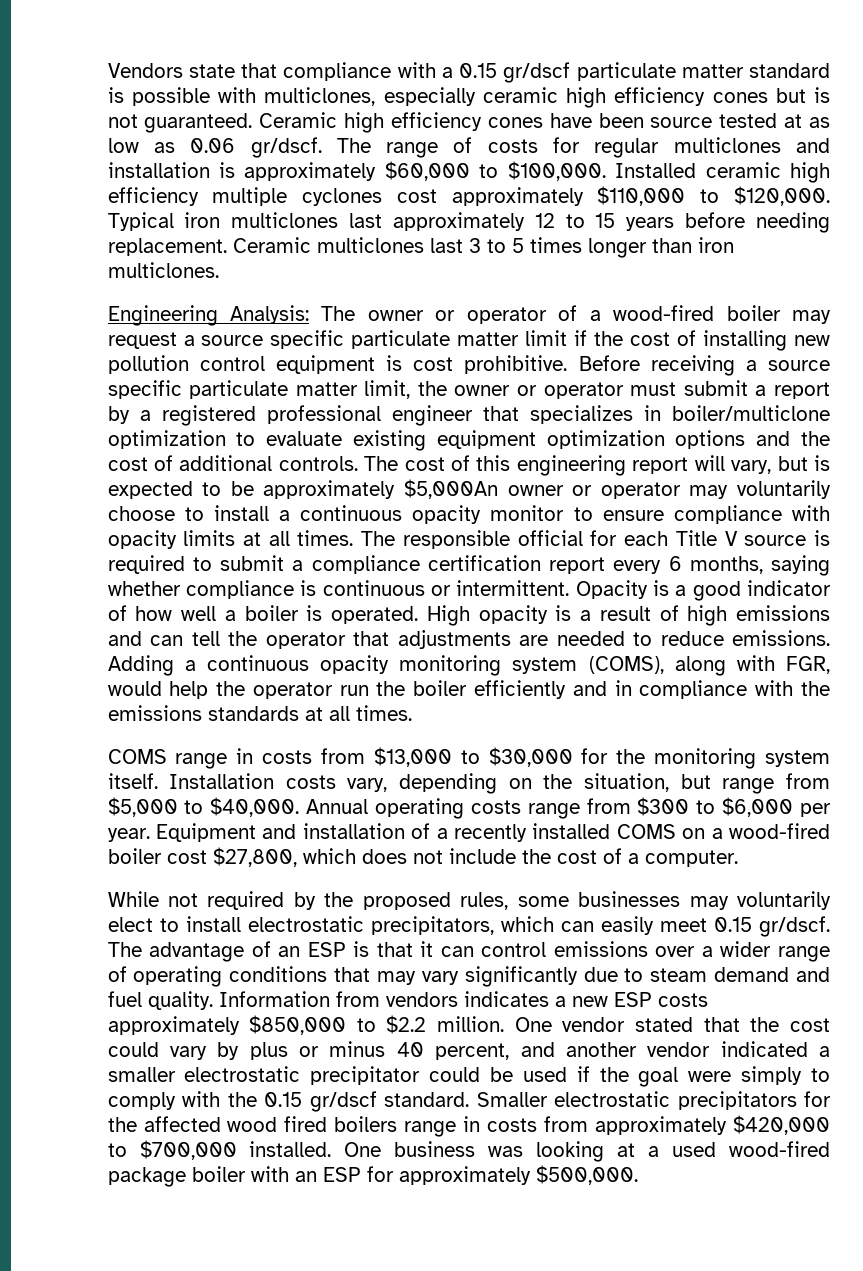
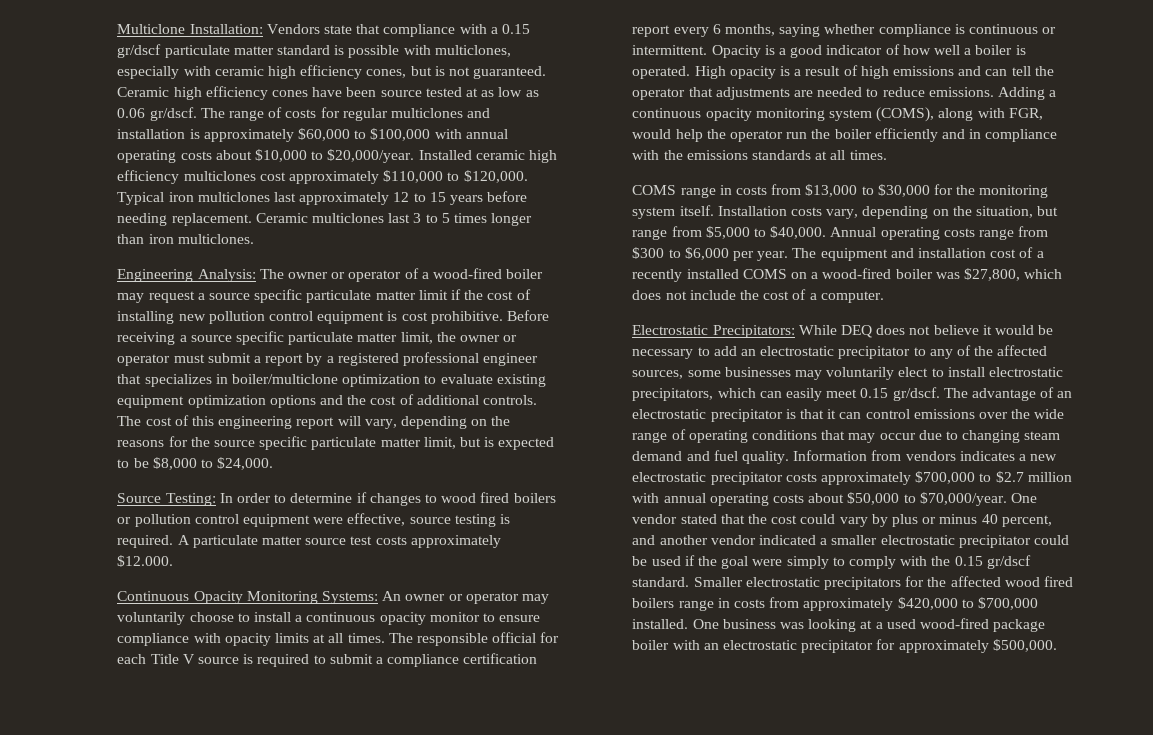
- Vendors state that compliance with a 0.15 gr/dscf particulate matter standard is possible with multiclones, especially ceramic high efficiency cones but is not guaranteed.
+ Multiclone Installation: Vendors state that compliance with a 0.15 gr/dscf particulate matter standard is possible with multiclones, especially with ceramic high efficiency cones, but is not guaranteed.
- The range of costs for regular multiclones and installation is approximately $60,000 to $100,000.
+ The range of costs for regular multiclones and installation is approximately $60,000 to $100,000 with annual operating costs about $10,000 to $20,000/year.
- Installed ceramic high efficiency multiple cyclones cost approximately $110,000 to $120,000.
+ Installed ceramic high efficiency multiclones cost approximately $110,000 to $120,000.
- The cost of this engineering report will vary, but is expected to be approximately $5,000An owner or operator may voluntarily choose to install a continuous opacity monitor to ensure compliance with opacity limits at all times.
+ The cost of this engineering report will vary, depending on the reasons for the source specific particulate matter limit, but is expected to be $8,000 to $24,000.
+ Source Testing: In order to determine if changes to wood fired boilers or pollution control equipment were effective, source testing is required. A particulate matter source test costs approximately $12.000.
+ Continuous Opacity Monitoring Systems: An owner or operator may voluntarily choose to install a continuous opacity monitor to ensure compliance with opacity limits at all times.
- Equipment and installation of a recently installed COMS on a wood-fired boiler cost $27,800, which does not include the cost of a computer.
+ The equipment and installation cost of a recently installed COMS on a wood-fired boiler was $27,800, which does not include the cost of a computer.
- While not required by the proposed rules, some businesses may voluntarily elect to install electrostatic precipitators, which can easily meet 0.15 gr/dscf.
+ Electrostatic Precipitators: While DEQ does not believe it would be necessary to add an electrostatic precipitator to any of the affected sources, some businesses may voluntarily elect to install electrostatic precipitators, which can easily meet 0.15 gr/dscf.
- The advantage of an ESP is that it can control emissions over a wider range of operating conditions that may vary significantly due to steam demand and fuel quality.
+ The advantage of an electrostatic precipitator is that it can control emissions over the wide range of operating conditions that may occur due to changing steam demand and fuel quality.
- Information from vendors indicates a new ESP costs approximately $850,000 to $2.2 million.
+ Information from vendors indicates a new electrostatic precipitator costs approximately $700,000 to $2.7 million with annual operating costs about $50,000 to $70,000/year.
- One business was looking at a used wood-fired package boiler with an ESP for approximately $500,000.
+ One business was looking at a used wood-fired package boiler with an electrostatic precipitator for approximately $500,000.

